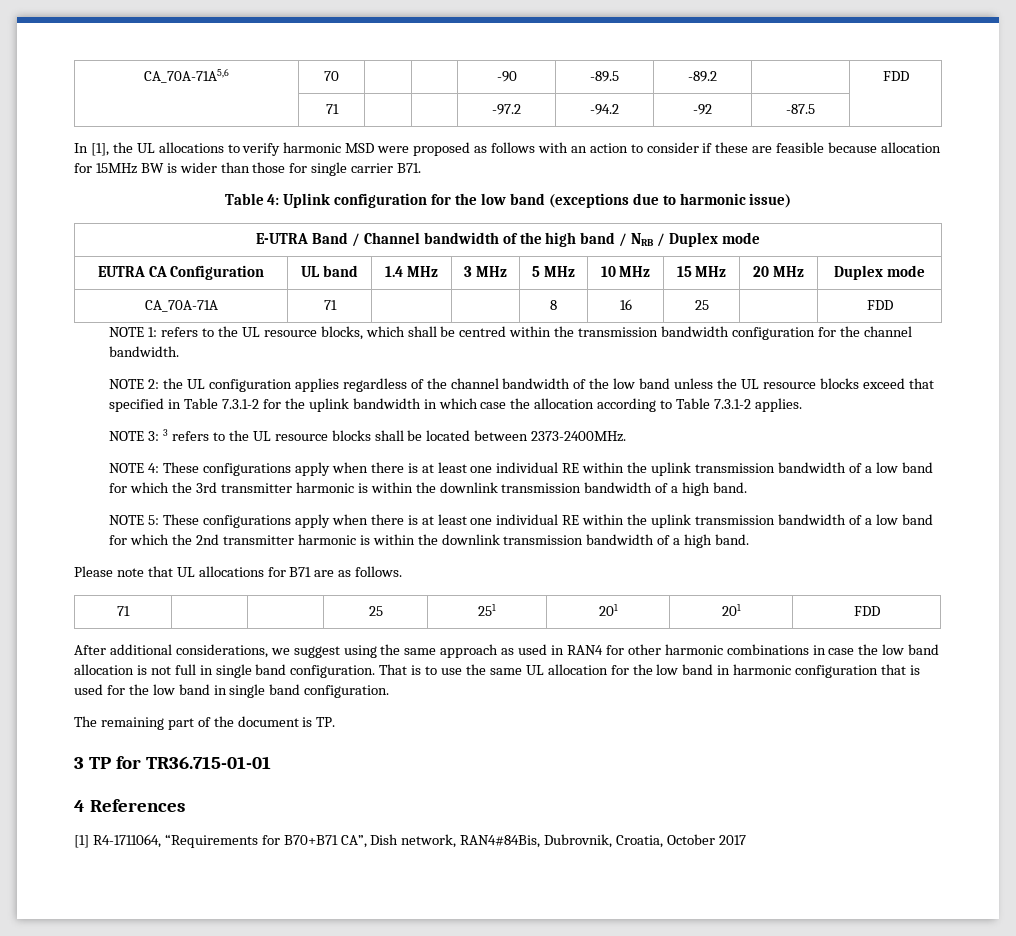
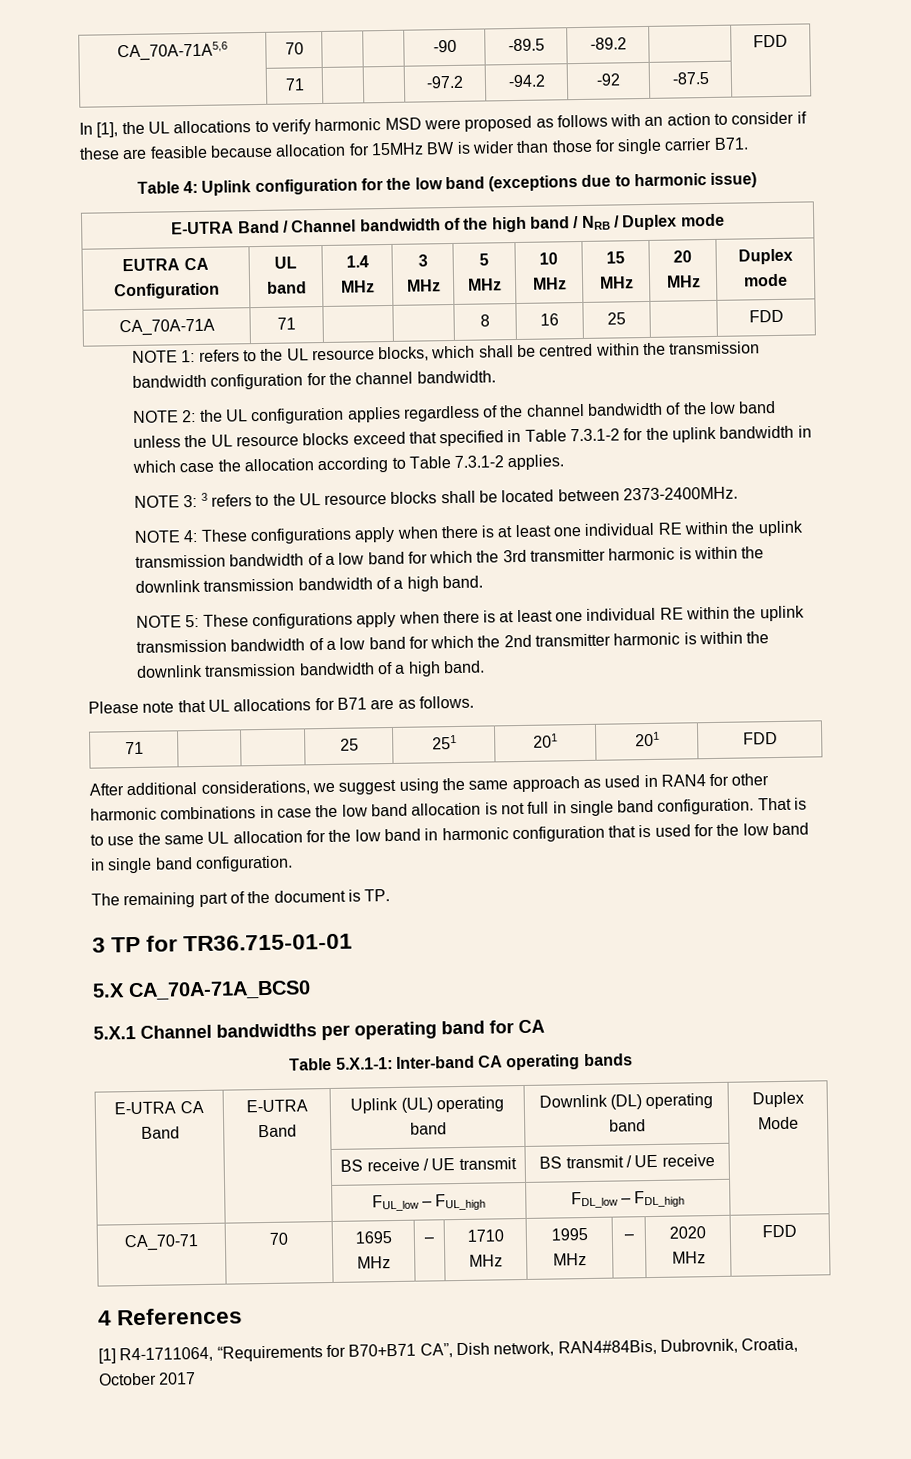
+ 5.X CA_70A-71A_BCS0
+ 5.X.1 Channel bandwidths per operating band for CA
+ Table 5.X.1-1: Inter-band CA operating bands
+ E-UTRA CA Band | E-UTRA Band | Uplink (UL) operating band | Downlink (DL) operating band | Duplex Mode
+ | | BS receive / UE transmit | BS transmit / UE receive |
+ | | FUL_low – FUL_high | FDL_low – FDL_high |
+ CA_70-71 | 70 | 1695 MHz | – | 1710 MHz | 1995 MHz | – | 2020 MHz | FDD

